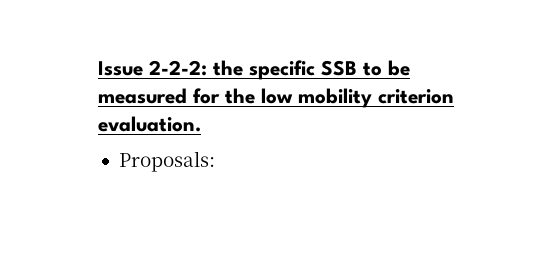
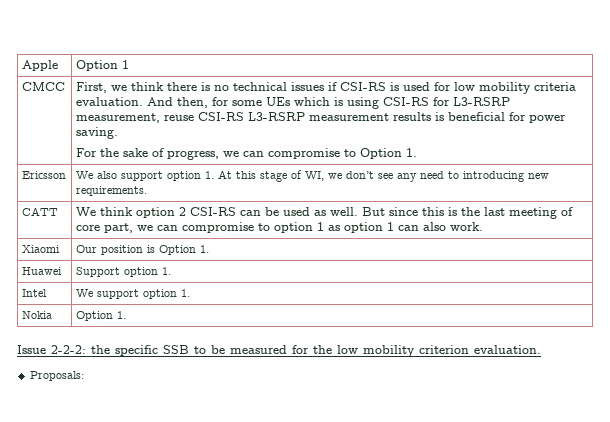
+ Apple | Option 1
+ CMCC | First, we think there is no technical issues if CSI-RS is used for low mobility criteria evaluation. And then, for some UEs which is using CSI-RS for L3-RSRP measurement, reuse CSI-RS L3-RSRP measurement results is beneficial for power saving.
+ For the sake of progress, we can compromise to Option 1.
+ Ericsson | We also support option 1. At this stage of WI, we don’t see any need to introducing new requirements.
+ CATT | We think option 2 CSI-RS can be used as well. But since this is the last meeting of core part, we can compromise to option 1 as option 1 can also work.
+ Xiaomi | Our position is Option 1.
+ Huawei | Support option 1.
+ Intel | We support option 1.
+ Nokia | Option 1.

